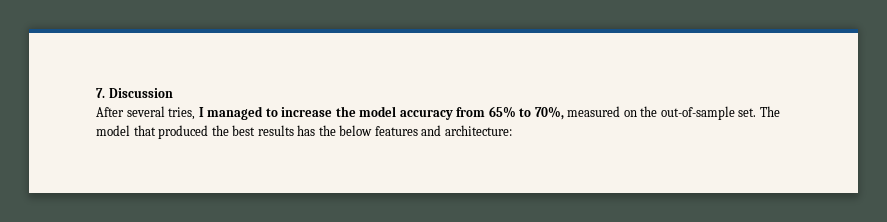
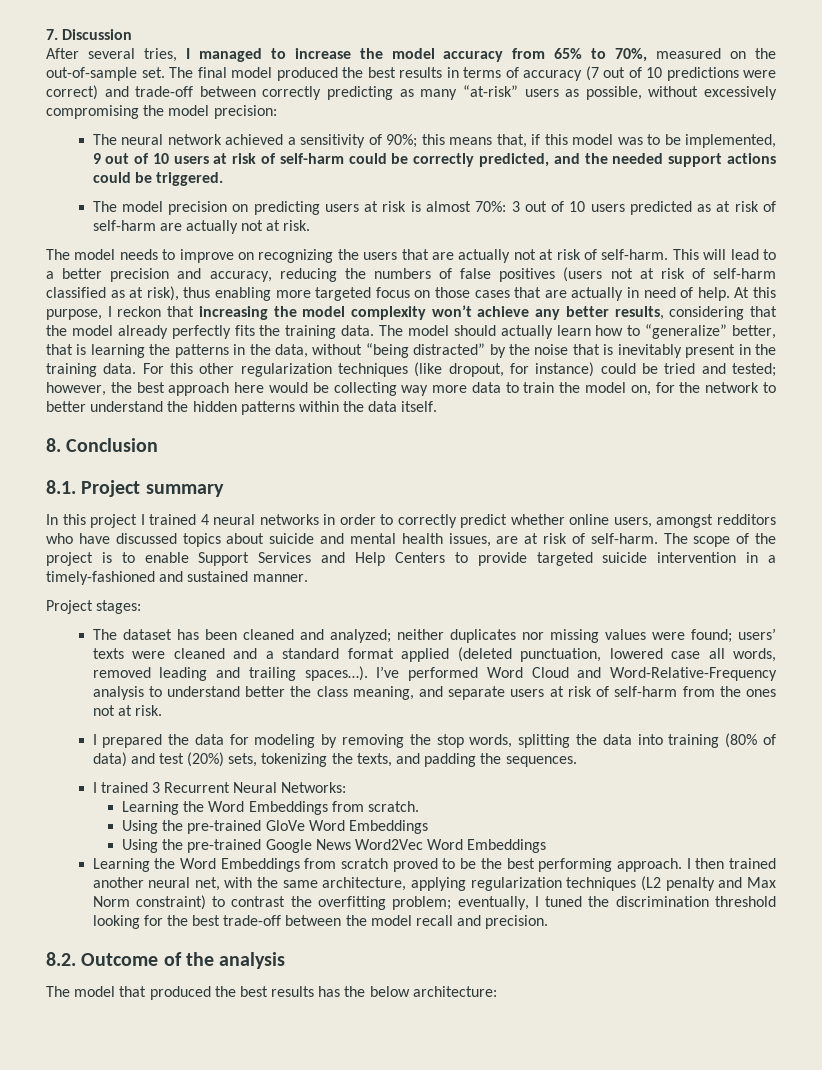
- The model that produced the best results has the below features and architecture:
+ The final model produced the best results in terms of accuracy (7 out of 10 predictions were correct) and trade-off between correctly predicting as many “at-risk” users as possible, without excessively compromising the model precision:
+ The neural network achieved a sensitivity of 90%; this means that, if this model was to be implemented, 9 out of 10 users at risk of self-harm could be correctly predicted, and the needed support actions could be triggered.
+ The model precision on predicting users at risk is almost 70%: 3 out of 10 users predicted as at risk of self-harm are actually not at risk.
+ The model needs to improve on recognizing the users that are actually not at risk of self-harm. This will lead to a better precision and accuracy, reducing the numbers of false positives (users not at risk of self-harm classified as at risk), thus enabling more targeted focus on those cases that are actually in need of help. At this purpose, I reckon that increasing the model complexity won’t achieve any better results, considering that the model already perfectly fits the training data. The model should actually learn how to “generalize” better, that is learning the patterns in the data, without “being distracted” by the noise that is inevitably present in the training data. For this other regularization techniques (like dropout, for instance) could be tried and tested; however, the best approach here would be collecting way more data to train the model on, for the network to better understand the hidden patterns within the data itself.
+ 8. Conclusion
+ 8.1. Project summary
+ In this project I trained 4 neural networks in order to correctly predict whether online users, amongst redditors who have discussed topics about suicide and mental health issues, are at risk of self-harm. The scope of the project is to enable Support Services and Help Centers to provide targeted suicide intervention in a timely-fashioned and sustained manner.
+ Project stages:
+ The dataset has been cleaned and analyzed; neither duplicates nor missing values were found; users’ texts were cleaned and a standard format applied (deleted punctuation, lowered case all words, removed leading and trailing spaces…). I’ve performed Word Cloud and Word-Relative-Frequency analysis to understand better the class meaning, and separate users at risk of self-harm from the ones not at risk.
+ I prepared the data for modeling by removing the stop words, splitting the data into training (80% of data) and test (20%) sets, tokenizing the texts, and padding the sequences.
+ I trained 3 Recurrent Neural Networks:
+ Learning the Word Embeddings from scratch.
+ Using the pre-trained GloVe Word Embeddings
+ Using the pre-trained Google News Word2Vec Word Embeddings
+ Learning the Word Embeddings from scratch proved to be the best performing approach. I then trained another neural net, with the same architecture, applying regularization techniques (L2 penalty and Max Norm constraint) to contrast the overfitting problem; eventually, I tuned the discrimination threshold looking for the best trade-off between the model recall and precision.
+ 8.2. Outcome of the analysis
+ The model that produced the best results has the below architecture:

